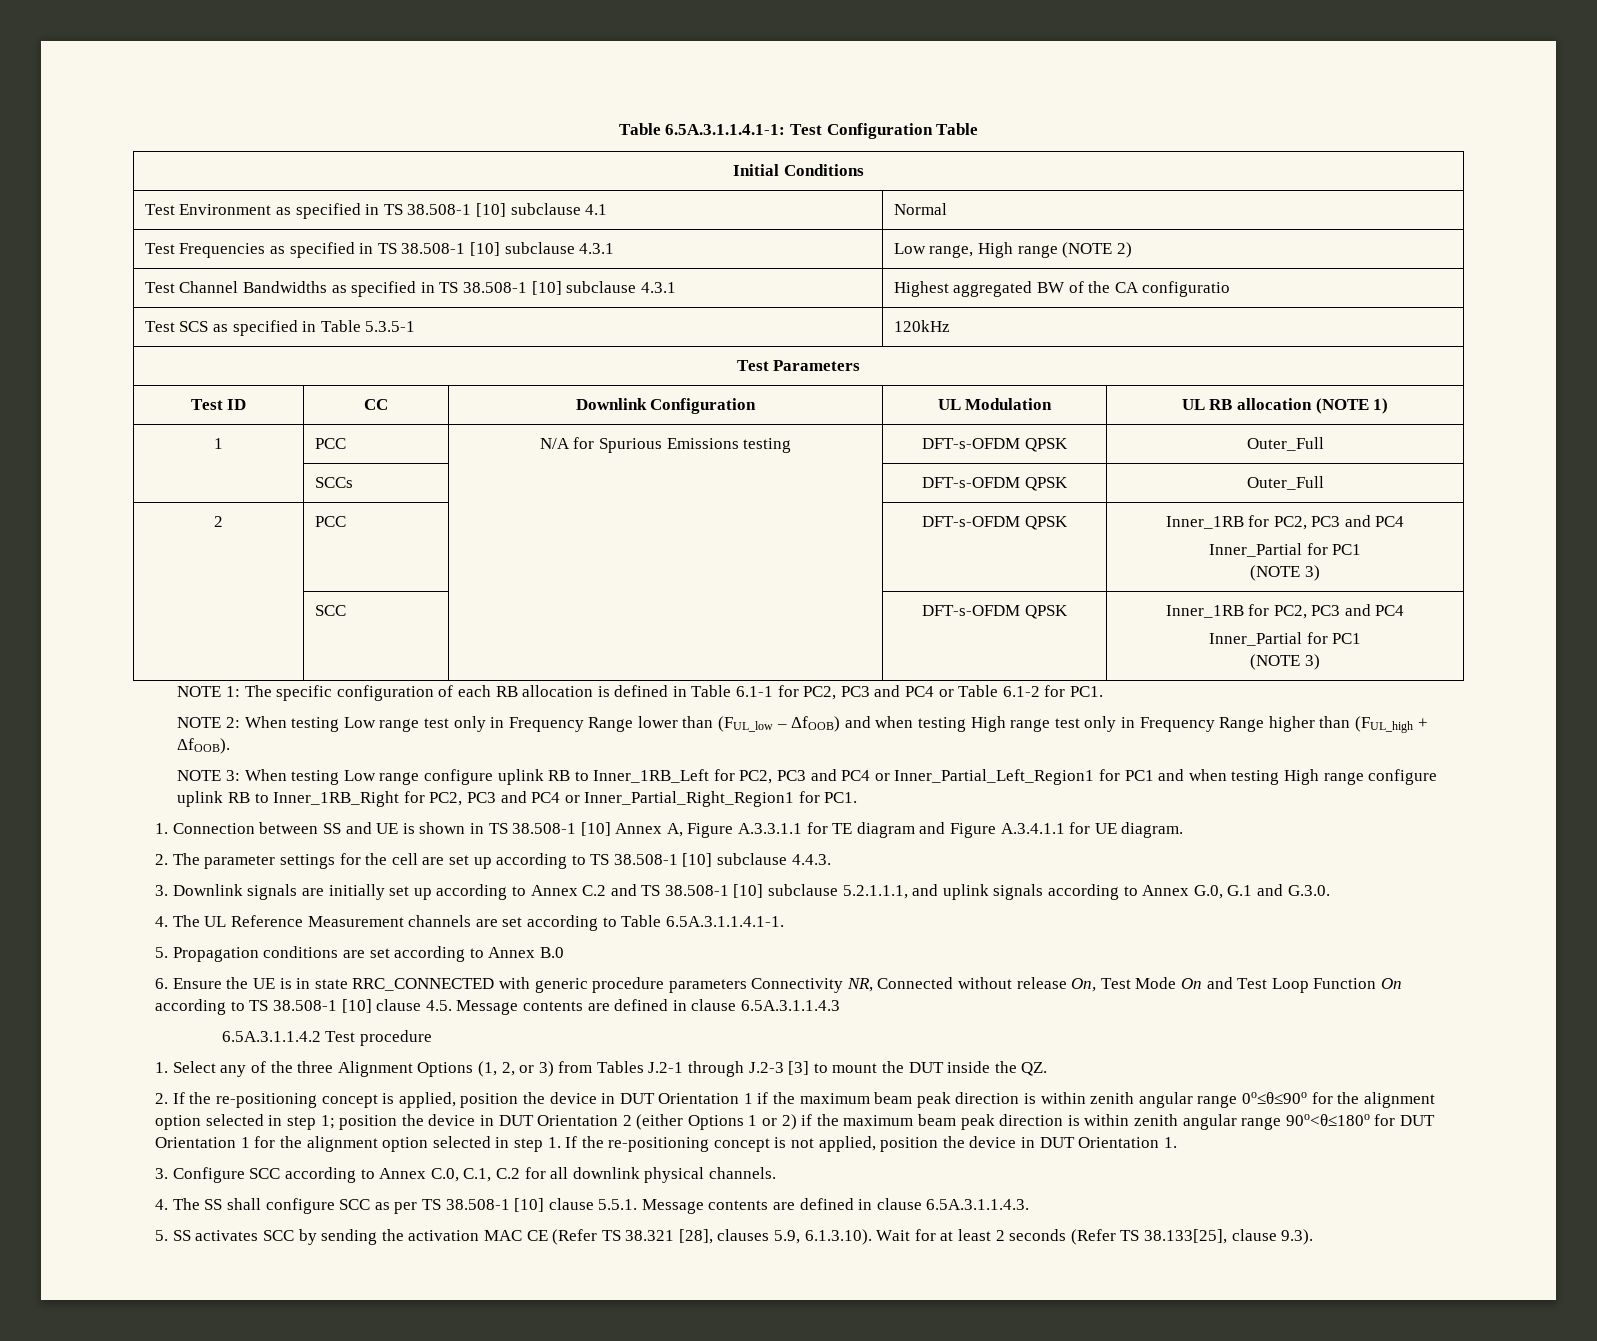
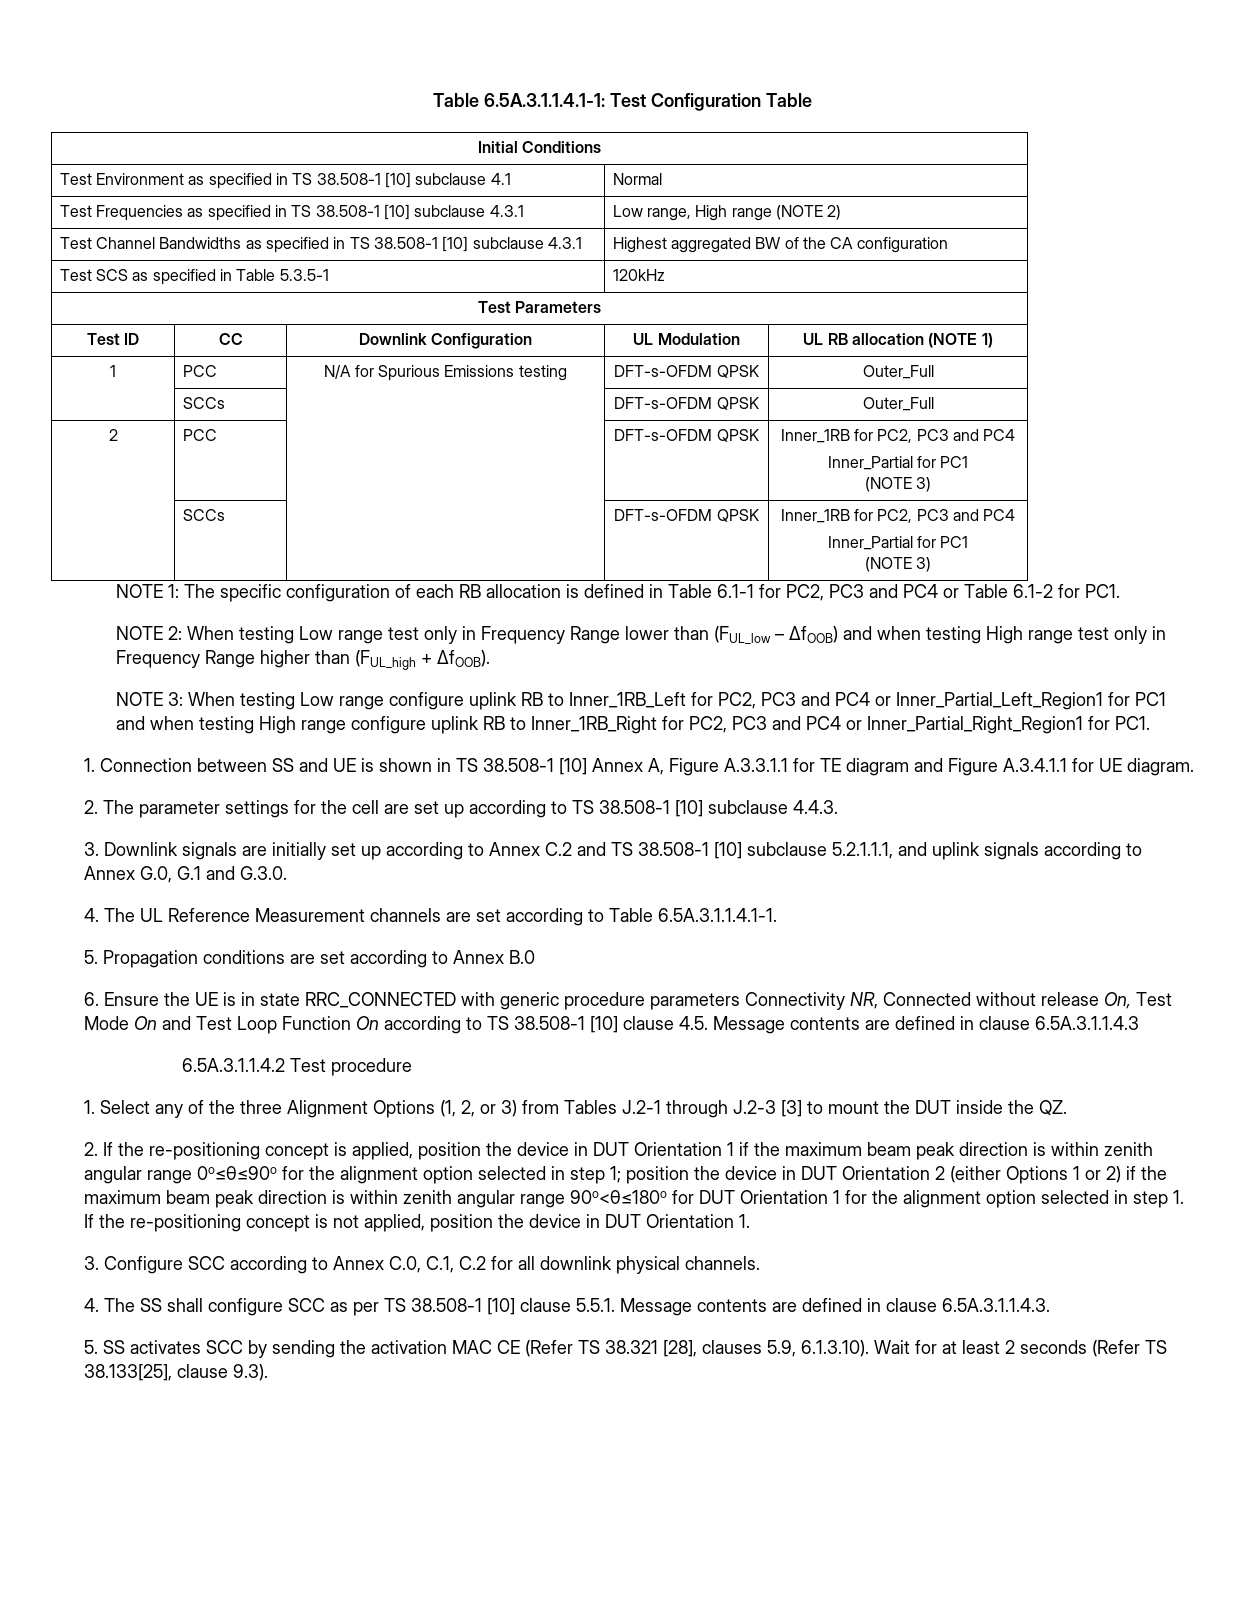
- Test Channel Bandwidths as specified in TS 38.508-1 [10] subclause 4.3.1 | Highest aggregated BW of the CA configuratio
+ Test Channel Bandwidths as specified in TS 38.508-1 [10] subclause 4.3.1 | Highest aggregated BW of the CA configuration
- | SCC | | DFT-s-OFDM QPSK | Inner_1RB for PC2, PC3 and PC4
+ | SCCs | | DFT-s-OFDM QPSK | Inner_1RB for PC2, PC3 and PC4

